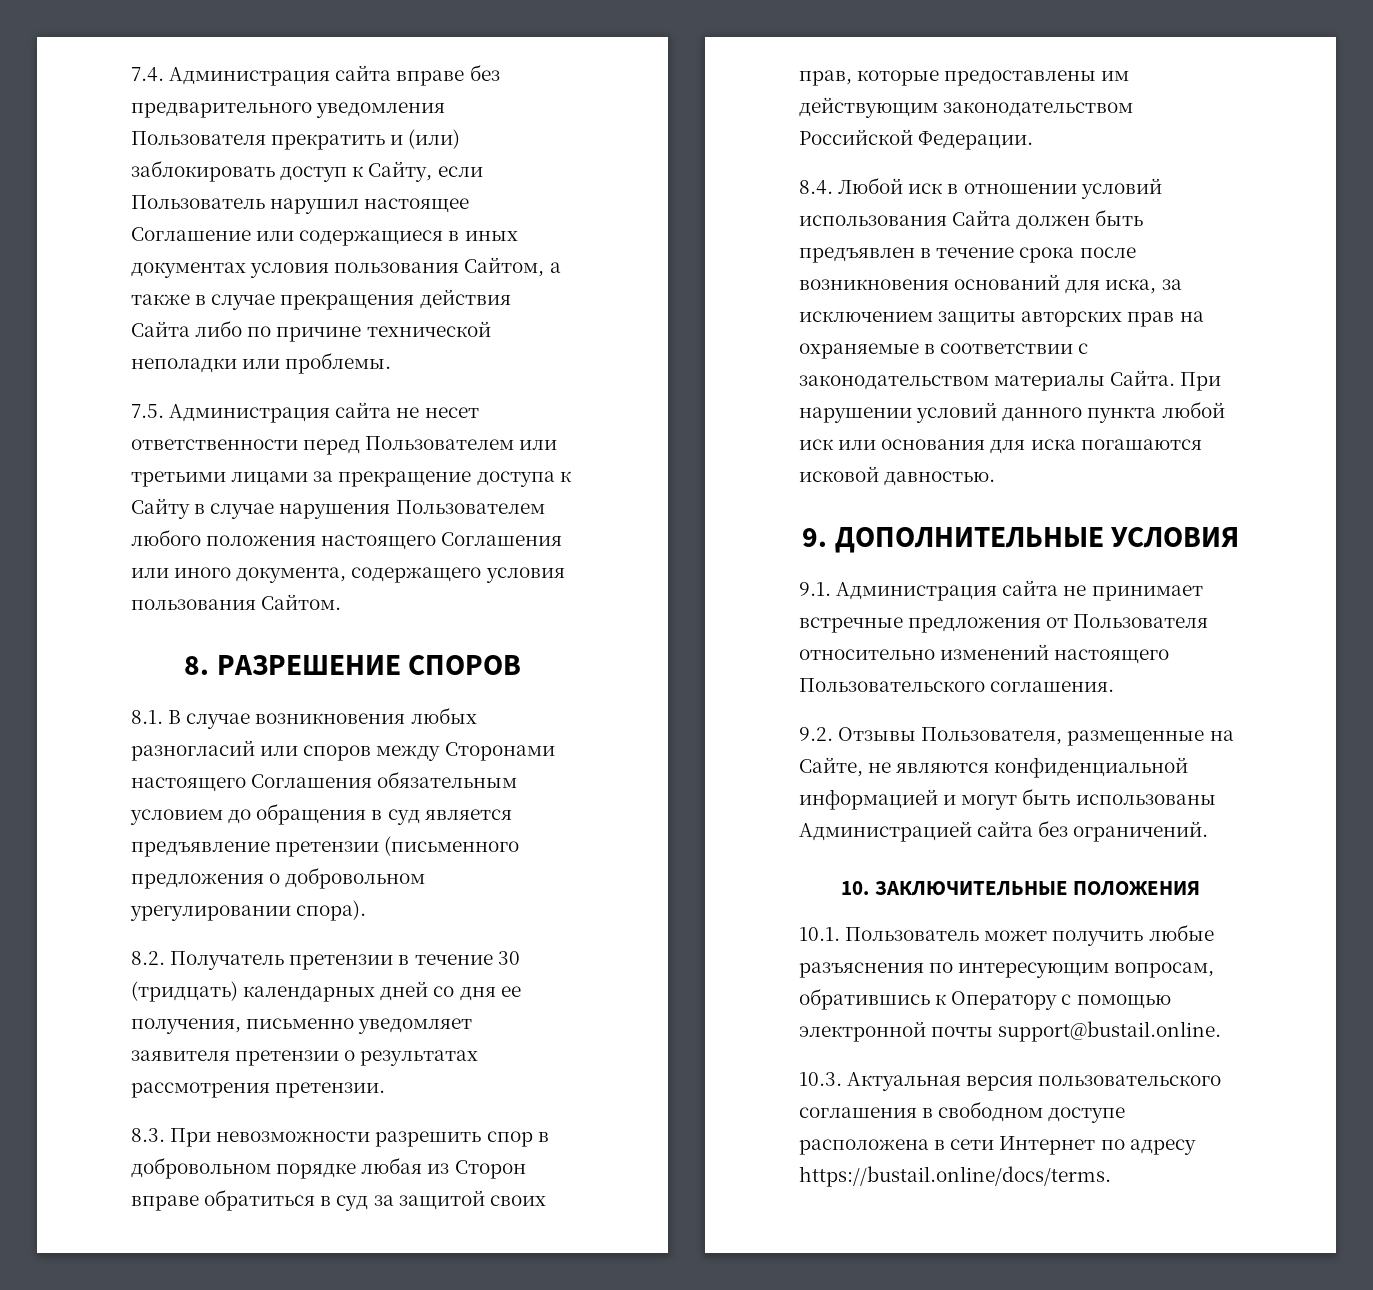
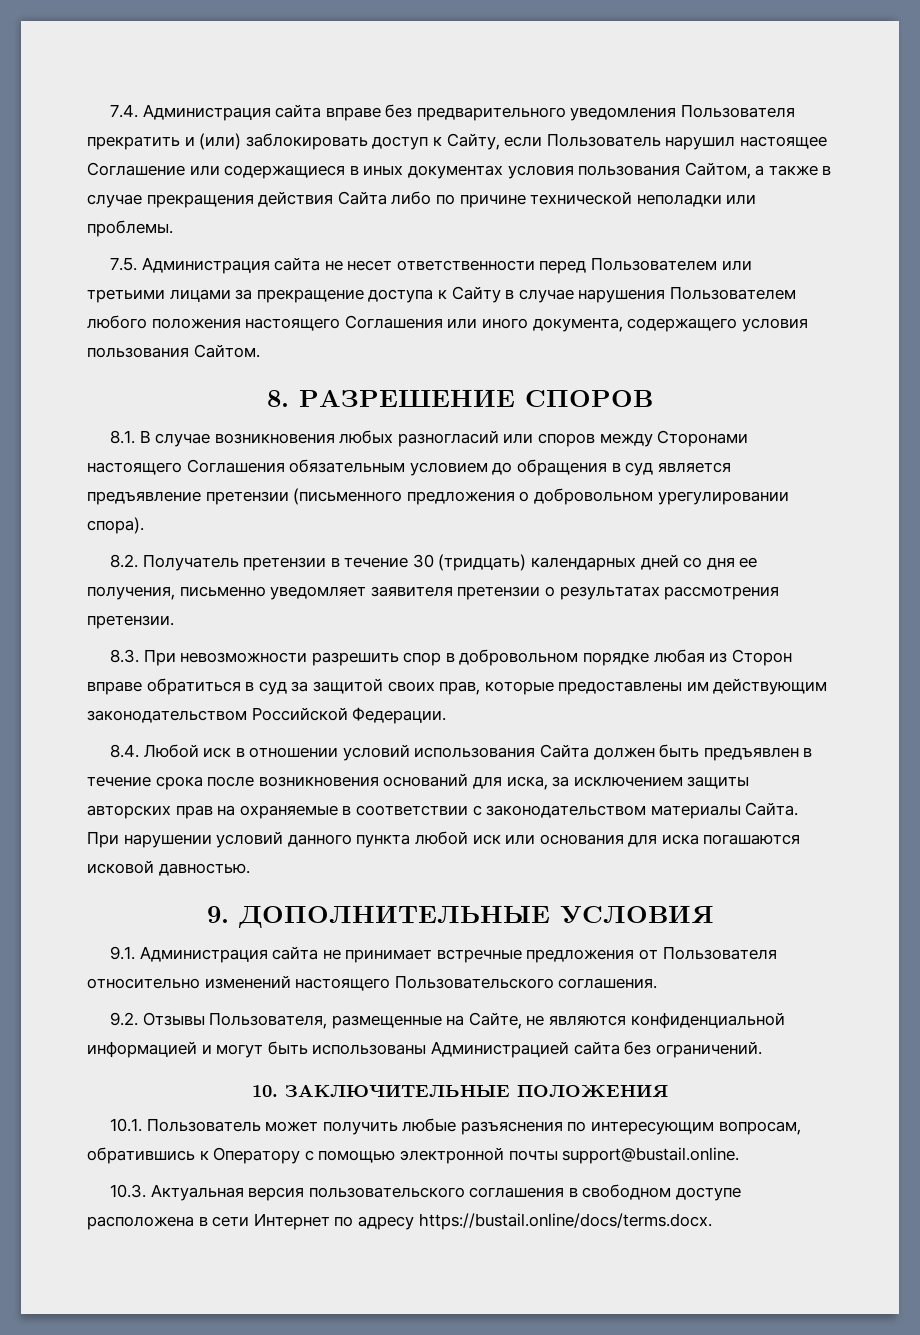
- 10.3. Актуальная версия пользовательского соглашения в свободном доступе расположена в сети Интернет по адресу https://bustail.online/docs/terms.
+ 10.3. Актуальная версия пользовательского соглашения в свободном доступе расположена в сети Интернет по адресу https://bustail.online/docs/terms.docx.

